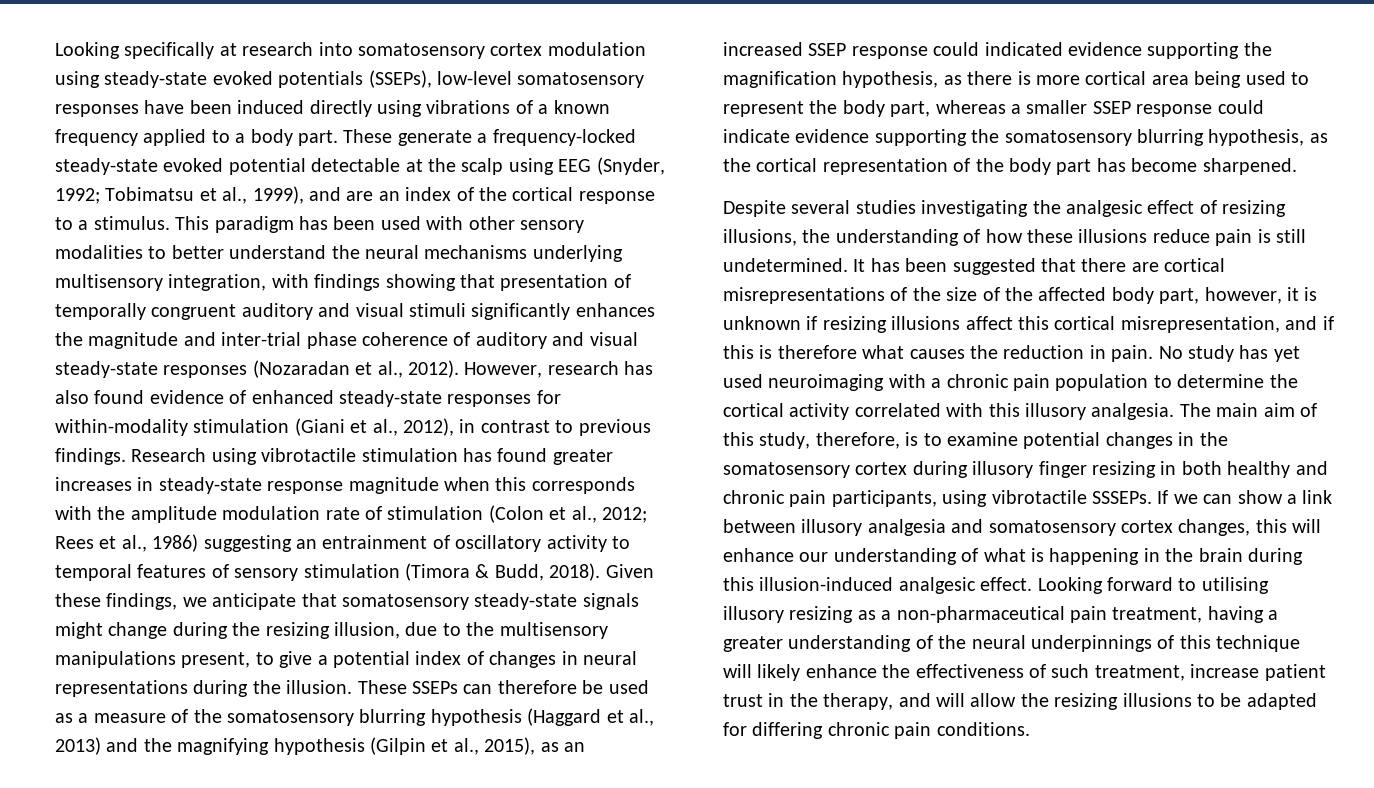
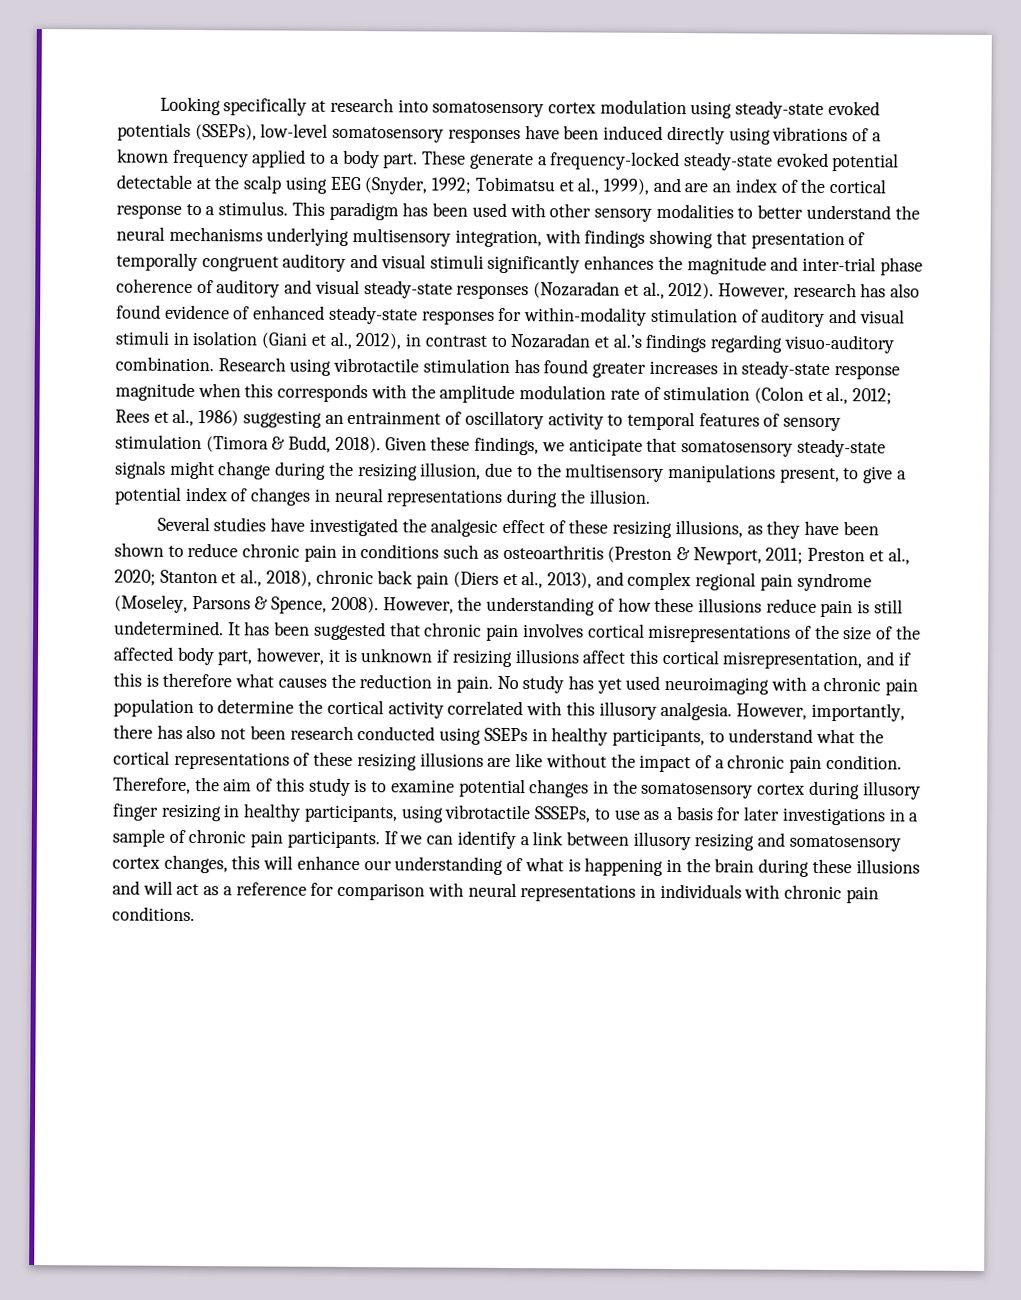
- However, research has also found evidence of enhanced steady-state responses for within-modality stimulation (Giani et al., 2012), in contrast to previous findings.
+ However, research has also found evidence of enhanced steady-state responses for within-modality stimulation of auditory and visual stimuli in isolation (Giani et al., 2012), in contrast to Nozaradan et al.’s findings regarding visuo-auditory combination.
- Given these findings, we anticipate that somatosensory steady-state signals might change during the resizing illusion, due to the multisensory manipulations present, to give a potential index of changes in neural representations during the illusion. These SSEPs can therefore be used as a measure of the somatosensory blurring hypothesis (Haggard et al., 2013) and the magnifying hypothesis (Gilpin et al., 2015), as an increased SSEP response could indicated evidence supporting the magnification hypothesis, as there is more cortical area being used to represent the body part, whereas a smaller SSEP response could indicate evidence supporting the somatosensory blurring hypothesis, as the cortical representation of the body part has become sharpened.
- Despite several studies investigating the analgesic effect of resizing illusions, the understanding of how these illusions reduce pain is still undetermined.
+ Given these findings, we anticipate that somatosensory steady-state signals might change during the resizing illusion, due to the multisensory manipulations present, to give a potential index of changes in neural representations during the illusion.
+ Several studies have investigated the analgesic effect of these resizing illusions, as they have been shown to reduce chronic pain in conditions such as osteoarthritis (Preston & Newport, 2011; Preston et al., 2020; Stanton et al., 2018), chronic back pain (Diers et al., 2013), and complex regional pain syndrome (Moseley, Parsons & Spence, 2008). However, the understanding of how these illusions reduce pain is still undetermined.
- It has been suggested that there are cortical misrepresentations of the size of the affected body part, however, it is unknown if resizing illusions affect this cortical misrepresentation, and if this is therefore what causes the reduction in pain.
+ It has been suggested that chronic pain involves cortical misrepresentations of the size of the affected body part, however, it is unknown if resizing illusions affect this cortical misrepresentation, and if this is therefore what causes the reduction in pain.
- The main aim of this study, therefore, is to examine potential changes in the somatosensory cortex during illusory finger resizing in both healthy and chronic pain participants, using vibrotactile SSSEPs.
+ However, importantly, there has also not been research conducted using SSEPs in healthy participants, to understand what the cortical representations of these resizing illusions are like without the impact of a chronic pain condition. Therefore, the aim of this study is to examine potential changes in the somatosensory cortex during illusory finger resizing in healthy participants, using vibrotactile SSSEPs, to use as a basis for later investigations in a sample of chronic pain participants.
- If we can show a link between illusory analgesia and somatosensory cortex changes, this will enhance our understanding of what is happening in the brain during this illusion-induced analgesic effect. Looking forward to utilising illusory resizing as a non-pharmaceutical pain treatment, having a greater understanding of the neural underpinnings of this technique will likely enhance the effectiveness of such treatment, increase patient trust in the therapy, and will allow the resizing illusions to be adapted for differing chronic pain conditions.
+ If we can identify a link between illusory resizing and somatosensory cortex changes, this will enhance our understanding of what is happening in the brain during these illusions and will act as a reference for comparison with neural representations in individuals with chronic pain conditions.

